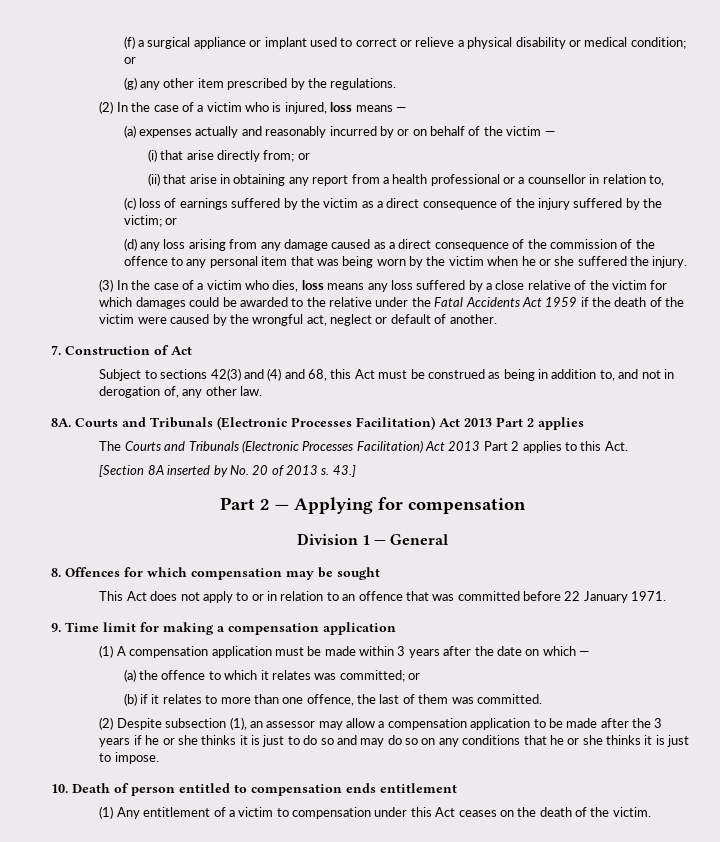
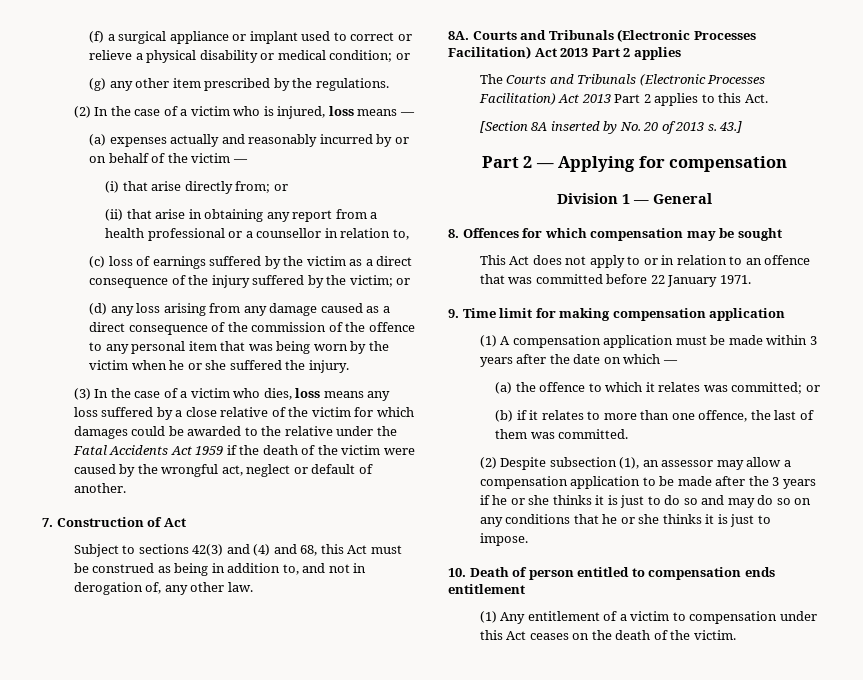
- 9. Time limit for making a compensation application
+ 9. Time limit for making compensation application

